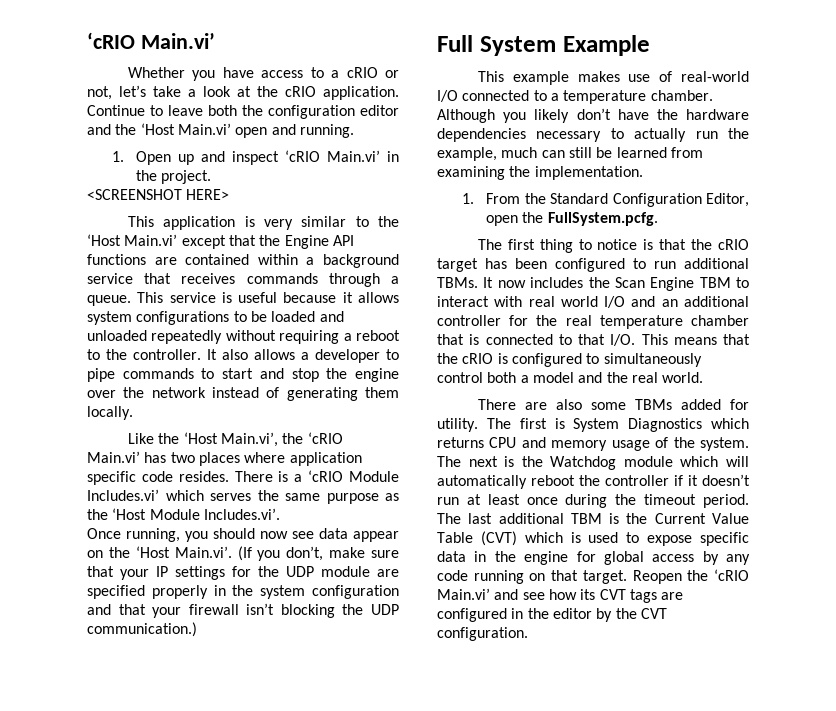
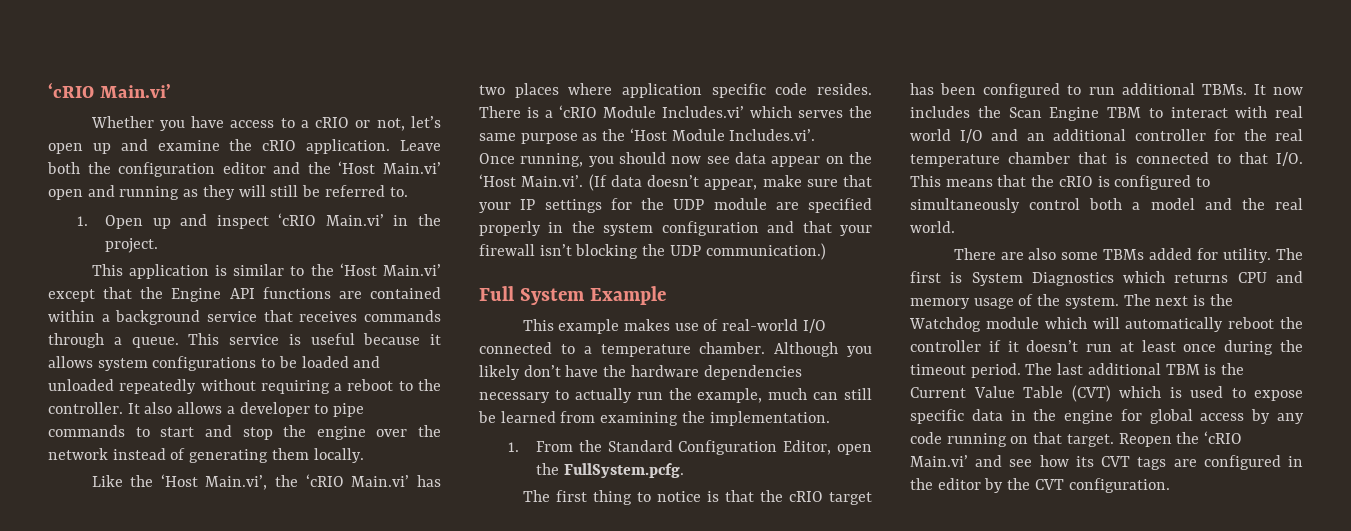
- Whether you have access to a cRIO or not, let’s take a look at the cRIO application. Continue to leave both the configuration editor and the ‘Host Main.vi’ open and running.
+ Whether you have access to a cRIO or not, let’s open up and examine the cRIO application. Leave both the configuration editor and the ‘Host Main.vi’ open and running as they will still be referred to.
- <SCREENSHOT HERE>
- This application is very similar to the ‘Host Main.vi’ except that the Engine API functions are contained within a background service that receives commands through a queue.
+ This application is similar to the ‘Host Main.vi’ except that the Engine API functions are contained within a background service that receives commands through a queue.
- Once running, you should now see data appear on the ‘Host Main.vi’. (If you don’t, make sure that your IP settings for the UDP module are specified properly in the system configuration and that your firewall isn’t blocking the UDP communication.)
+ Once running, you should now see data appear on the ‘Host Main.vi’. (If data doesn’t appear, make sure that your IP settings for the UDP module are specified properly in the system configuration and that your firewall isn’t blocking the UDP communication.)

